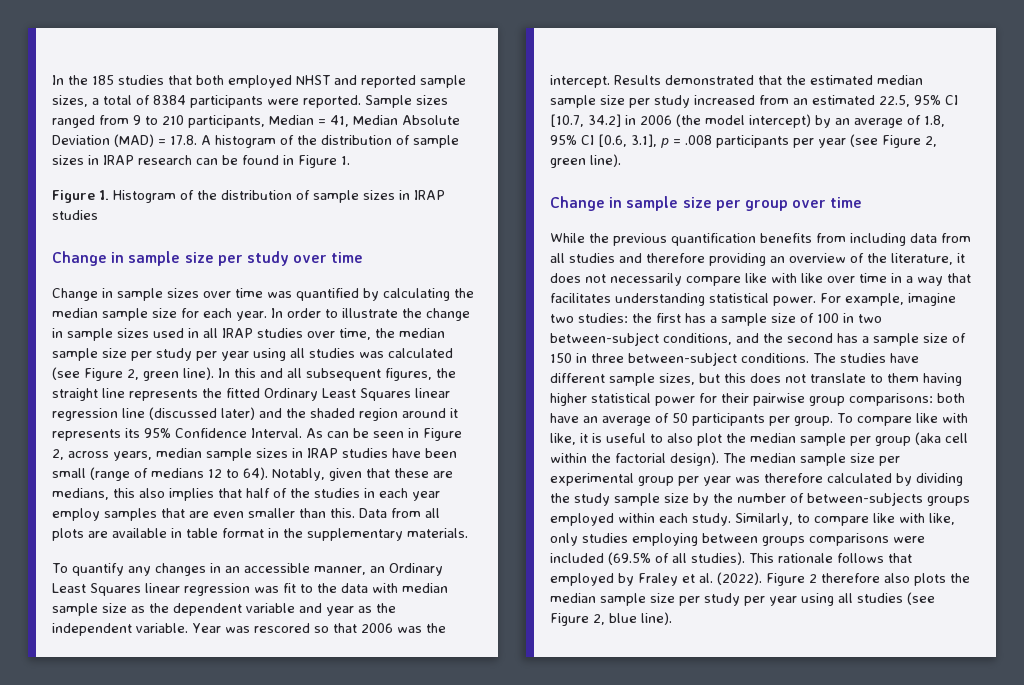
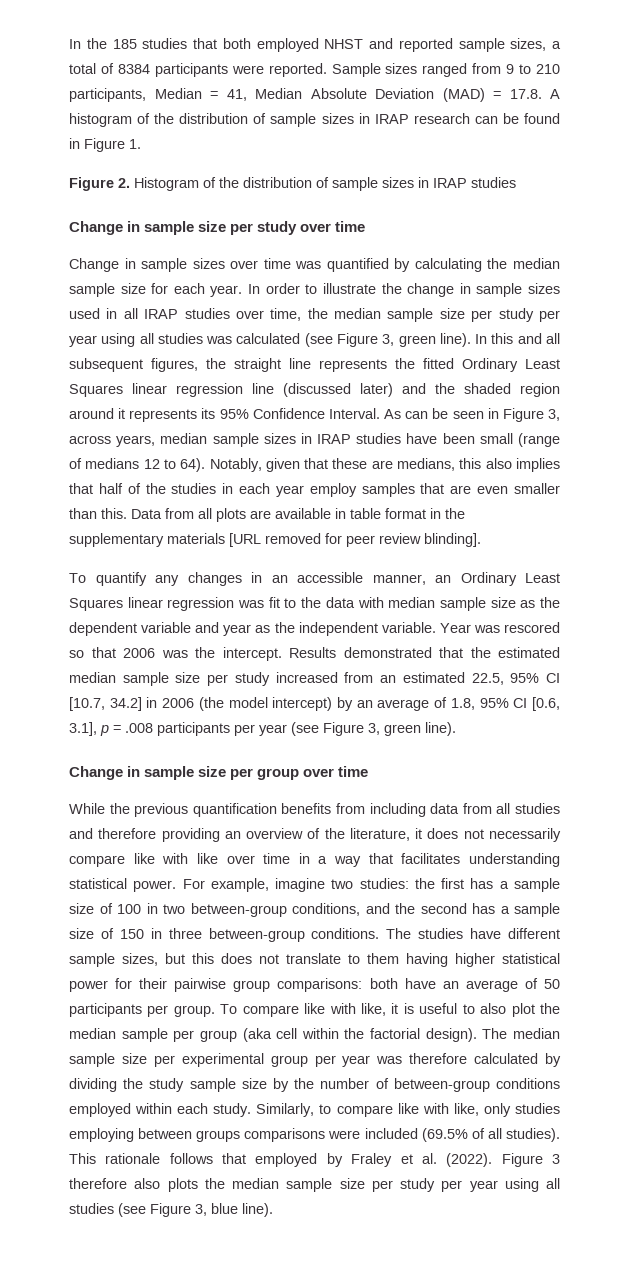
- Figure 1. Histogram of the distribution of sample sizes in IRAP studies
+ Figure 2. Histogram of the distribution of sample sizes in IRAP studies
- In order to illustrate the change in sample sizes used in all IRAP studies over time, the median sample size per study per year using all studies was calculated (see Figure 2, green line).
+ In order to illustrate the change in sample sizes used in all IRAP studies over time, the median sample size per study per year using all studies was calculated (see Figure 3, green line).
- As can be seen in Figure 2, across years, median sample sizes in IRAP studies have been small (range of medians 12 to 64).
+ As can be seen in Figure 3, across years, median sample sizes in IRAP studies have been small (range of medians 12 to 64).
- Data from all plots are available in table format in the supplementary materials.
+ Data from all plots are available in table format in the supplementary materials [URL removed for peer review blinding].
- Results demonstrated that the estimated median sample size per study increased from an estimated 22.5, 95% CI [10.7, 34.2] in 2006 (the model intercept) by an average of 1.8, 95% CI [0.6, 3.1], p = .008 participants per year (see Figure 2, green line).
+ Results demonstrated that the estimated median sample size per study increased from an estimated 22.5, 95% CI [10.7, 34.2] in 2006 (the model intercept) by an average of 1.8, 95% CI [0.6, 3.1], p = .008 participants per year (see Figure 3, green line).
- For example, imagine two studies: the first has a sample size of 100 in two between-subject conditions, and the second has a sample size of 150 in three between-subject conditions.
+ For example, imagine two studies: the first has a sample size of 100 in two between-group conditions, and the second has a sample size of 150 in three between-group conditions.
- The median sample size per experimental group per year was therefore calculated by dividing the study sample size by the number of between-subjects groups employed within each study.
+ The median sample size per experimental group per year was therefore calculated by dividing the study sample size by the number of between-group conditions employed within each study.
- Figure 2 therefore also plots the median sample size per study per year using all studies (see Figure 2, blue line).
+ Figure 3 therefore also plots the median sample size per study per year using all studies (see Figure 3, blue line).

